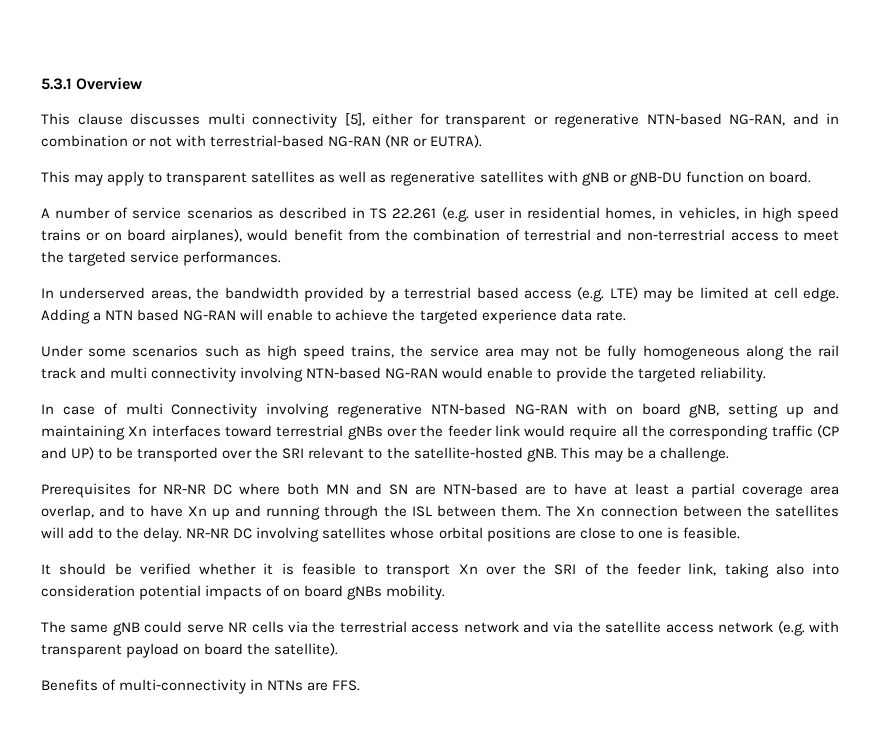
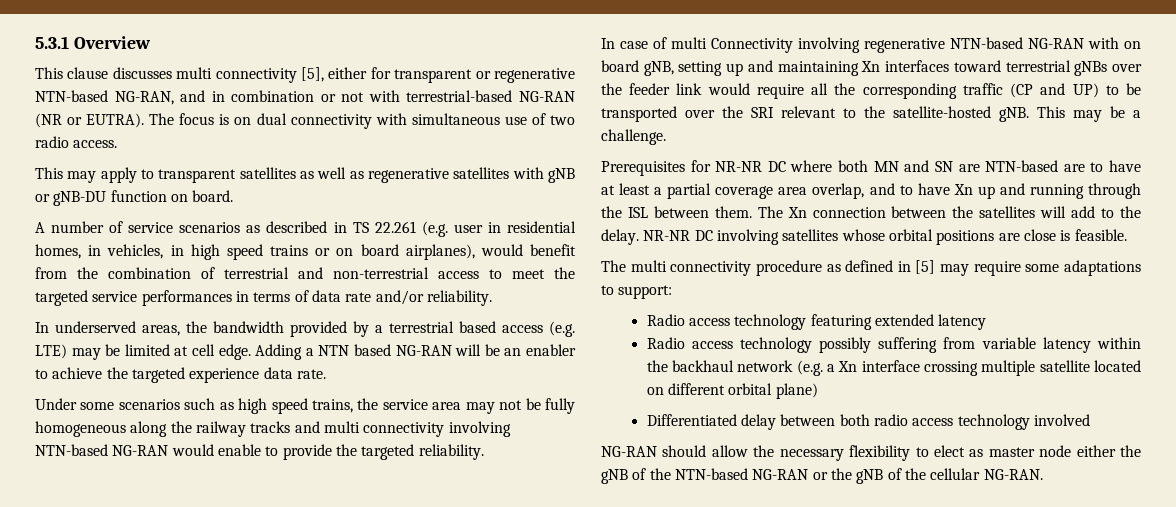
+ The focus is on dual connectivity with simultaneous use of two radio access.
- A number of service scenarios as described in TS 22.261 (e.g. user in residential homes, in vehicles, in high speed trains or on board airplanes), would benefit from the combination of terrestrial and non-terrestrial access to meet the targeted service performances.
+ A number of service scenarios as described in TS 22.261 (e.g. user in residential homes, in vehicles, in high speed trains or on board airplanes), would benefit from the combination of terrestrial and non-terrestrial access to meet the targeted service performances in terms of data rate and/or reliability.
- Adding a NTN based NG-RAN will enable to achieve the targeted experience data rate.
+ Adding a NTN based NG-RAN will be an enabler to achieve the targeted experience data rate.
- Under some scenarios such as high speed trains, the service area may not be fully homogeneous along the rail track and multi connectivity involving NTN-based NG-RAN would enable to provide the targeted reliability.
+ Under some scenarios such as high speed trains, the service area may not be fully homogeneous along the railway tracks and multi connectivity involving NTN-based NG-RAN would enable to provide the targeted reliability.
- NR-NR DC involving satellites whose orbital positions are close to one is feasible.
+ NR-NR DC involving satellites whose orbital positions are close is feasible.
- It should be verified whether it is feasible to transport Xn over the SRI of the feeder link, taking also into consideration potential impacts of on board gNBs mobility.
- The same gNB could serve NR cells via the terrestrial access network and via the satellite access network (e.g. with transparent payload on board the satellite).
- Benefits of multi-connectivity in NTNs are FFS.
+ The multi connectivity procedure as defined in [5] may require some adaptations to support:
+ Radio access technology featuring extended latency
+ Radio access technology possibly suffering from variable latency within the backhaul network (e.g. a Xn interface crossing multiple satellite located on different orbital plane)
+ Differentiated delay between both radio access technology involved
+ NG-RAN should allow the necessary flexibility to elect as master node either the gNB of the NTN-based NG-RAN or the gNB of the cellular NG-RAN.

